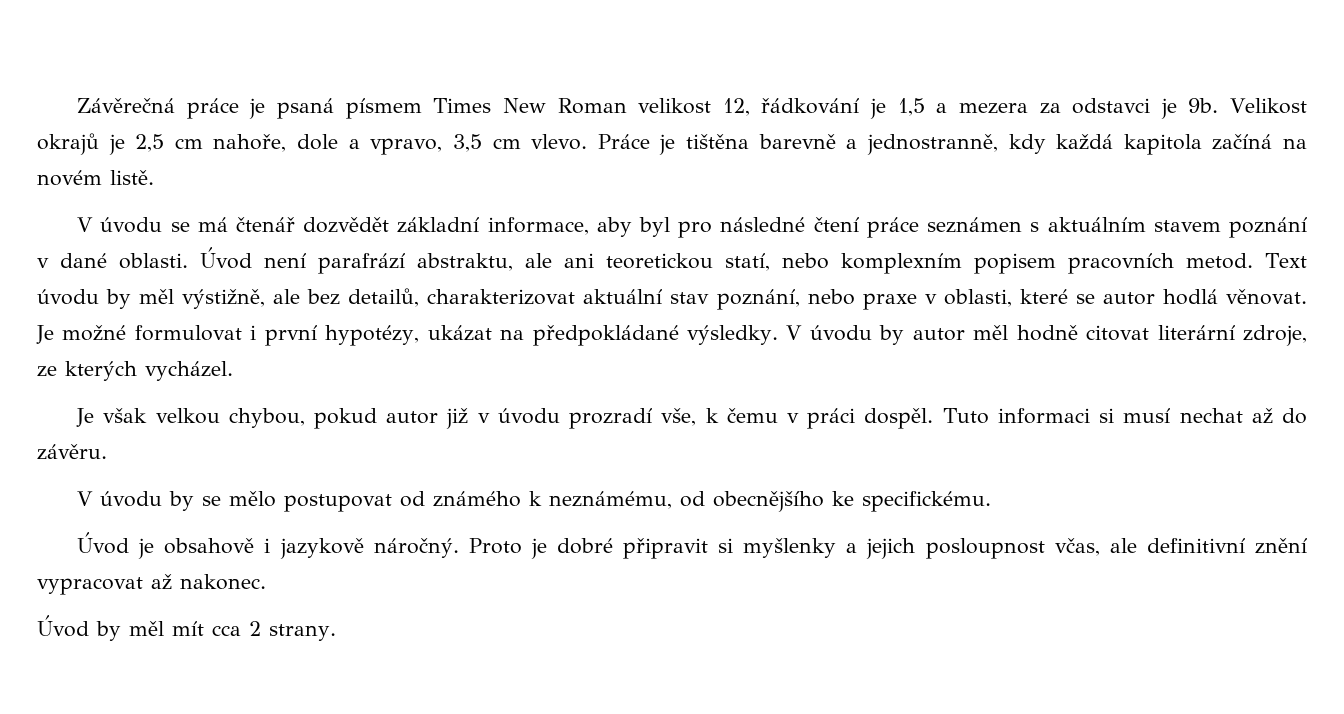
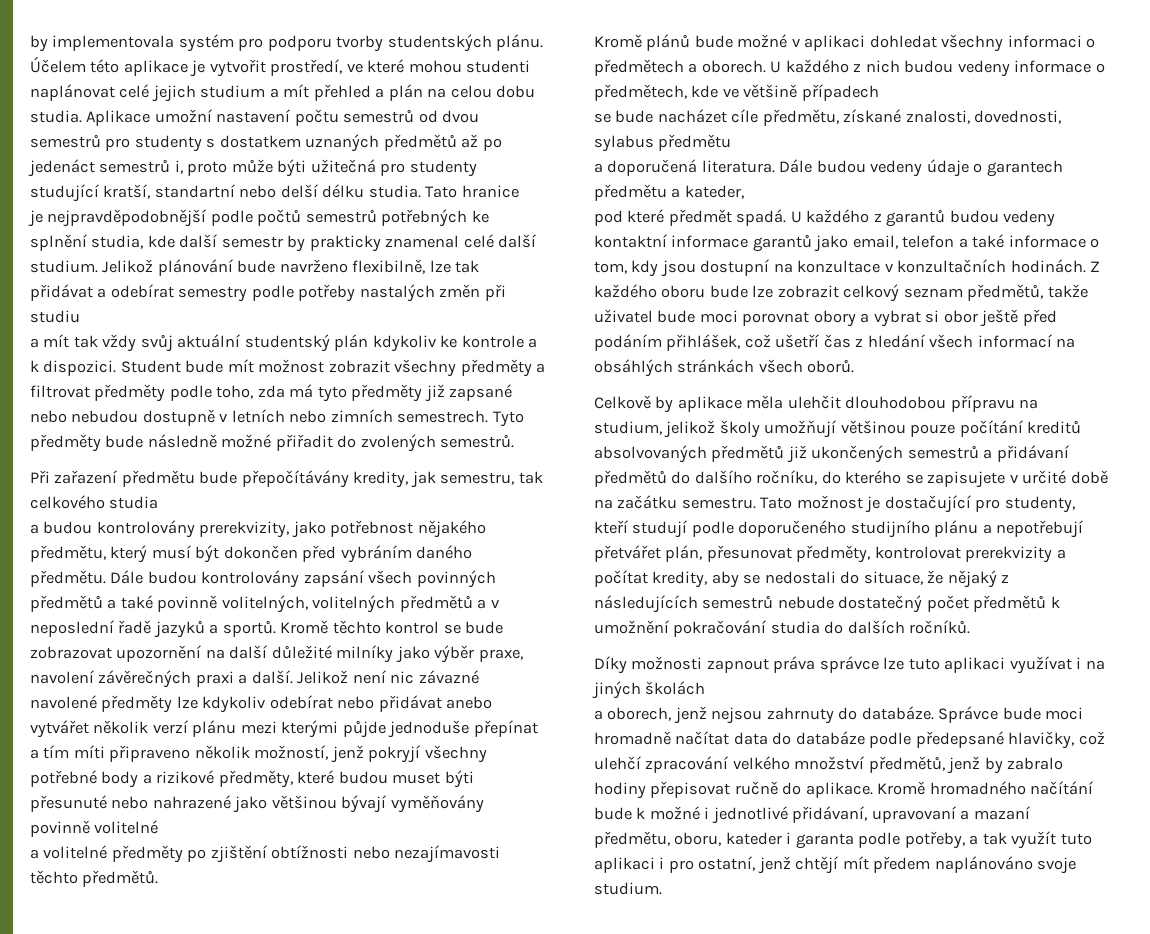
- Závěrečná práce je psaná písmem Times New Roman velikost 12, řádkování je 1,5 a mezera za odstavci je 9b. Velikost okrajů je 2,5 cm nahoře, dole a vpravo, 3,5 cm vlevo. Práce je tištěna barevně a jednostranně, kdy každá kapitola začíná na novém listě.
- V úvodu se má čtenář dozvědět základní informace, aby byl pro následné čtení práce seznámen s aktuálním stavem poznání v dané oblasti. Úvod není parafrází abstraktu, ale ani teoretickou statí, nebo komplexním popisem pracovních metod. Text úvodu by měl výstižně, ale bez detailů, charakterizovat aktuální stav poznání, nebo praxe v oblasti, které se autor hodlá věnovat. Je možné formulovat i první hypotézy, ukázat na předpokládané výsledky. V úvodu by autor měl hodně citovat literární zdroje, ze kterých vycházel.
- Je však velkou chybou, pokud autor již v úvodu prozradí vše, k čemu v práci dospěl. Tuto informaci si musí nechat až do závěru.
- V úvodu by se mělo postupovat od známého k neznámému, od obecnějšího ke specifickému.
- Úvod je obsahově i jazykově náročný. Proto je dobré připravit si myšlenky a jejich posloupnost včas, ale definitivní znění vypracovat až nakonec.
- Úvod by měl mít cca 2 strany.
+ by implementovala systém pro podporu tvorby studentských plánu. Účelem této aplikace je vytvořit prostředí, ve které mohou studenti naplánovat celé jejich studium a mít přehled a plán na celou dobu studia. Aplikace umožní nastavení počtu semestrů od dvou semestrů pro studenty s dostatkem uznaných předmětů až po jedenáct semestrů i, proto může býti užitečná pro studenty studující kratší, standartní nebo delší délku studia. Tato hranice
+ je nejpravděpodobnější podle počtů semestrů potřebných ke splnění studia, kde další semestr by prakticky znamenal celé další studium. Jelikož plánování bude navrženo flexibilně, lze tak přidávat a odebírat semestry podle potřeby nastalých změn při studiu
+ a mít tak vždy svůj aktuální studentský plán kdykoliv ke kontrole a k dispozici. Student bude mít možnost zobrazit všechny předměty a filtrovat předměty podle toho, zda má tyto předměty již zapsané nebo nebudou dostupně v letních nebo zimních semestrech. Tyto předměty bude následně možné přiřadit do zvolených semestrů.
+ Při zařazení předmětu bude přepočítávány kredity, jak semestru, tak celkového studia
+ a budou kontrolovány prerekvizity, jako potřebnost nějakého předmětu, který musí být dokončen před vybráním daného předmětu. Dále budou kontrolovány zapsání všech povinných předmětů a také povinně volitelných, volitelných předmětů a v neposlední řadě jazyků a sportů. Kromě těchto kontrol se bude zobrazovat upozornění na další důležité milníky jako výběr praxe, navolení závěrečných praxi a další. Jelikož není nic závazné navolené předměty lze kdykoliv odebírat nebo přidávat anebo vytvářet několik verzí plánu mezi kterými půjde jednoduše přepínat a tím míti připraveno několik možností, jenž pokryjí všechny potřebné body a rizikové předměty, které budou muset býti přesunuté nebo nahrazené jako většinou bývají vyměňovány povinně volitelné
+ a volitelné předměty po zjištění obtížnosti nebo nezajímavosti těchto předmětů.
+ Kromě plánů bude možné v aplikaci dohledat všechny informaci o předmětech a oborech. U každého z nich budou vedeny informace o předmětech, kde ve většině případech
+ se bude nacházet cíle předmětu, získané znalosti, dovednosti, sylabus předmětu
+ a doporučená literatura. Dále budou vedeny údaje o garantech předmětu a kateder,
+ pod které předmět spadá. U každého z garantů budou vedeny kontaktní informace garantů jako email, telefon a také informace o tom, kdy jsou dostupní na konzultace v konzultačních hodinách. Z každého oboru bude lze zobrazit celkový seznam předmětů, takže uživatel bude moci porovnat obory a vybrat si obor ještě před podáním přihlášek, což ušetří čas z hledání všech informací na obsáhlých stránkách všech oborů.
+ Celkově by aplikace měla ulehčit dlouhodobou přípravu na studium, jelikož školy umožňují většinou pouze počítání kreditů absolvovaných předmětů již ukončených semestrů a přidávaní předmětů do dalšího ročníku, do kterého se zapisujete v určité době na začátku semestru. Tato možnost je dostačující pro studenty, kteří studují podle doporučeného studijního plánu a nepotřebují přetvářet plán, přesunovat předměty, kontrolovat prerekvizity a počítat kredity, aby se nedostali do situace, že nějaký z následujících semestrů nebude dostatečný počet předmětů k umožnění pokračování studia do dalších ročníků.
+ Díky možnosti zapnout práva správce lze tuto aplikaci využívat i na jiných školách
+ a oborech, jenž nejsou zahrnuty do databáze. Správce bude moci hromadně načítat data do databáze podle předepsané hlavičky, což ulehčí zpracování velkého množství předmětů, jenž by zabralo hodiny přepisovat ručně do aplikace. Kromě hromadného načítání bude k možné i jednotlivé přidávaní, upravovaní a mazaní předmětu, oboru, kateder i garanta podle potřeby, a tak využít tuto aplikaci i pro ostatní, jenž chtějí mít předem naplánováno svoje studium.

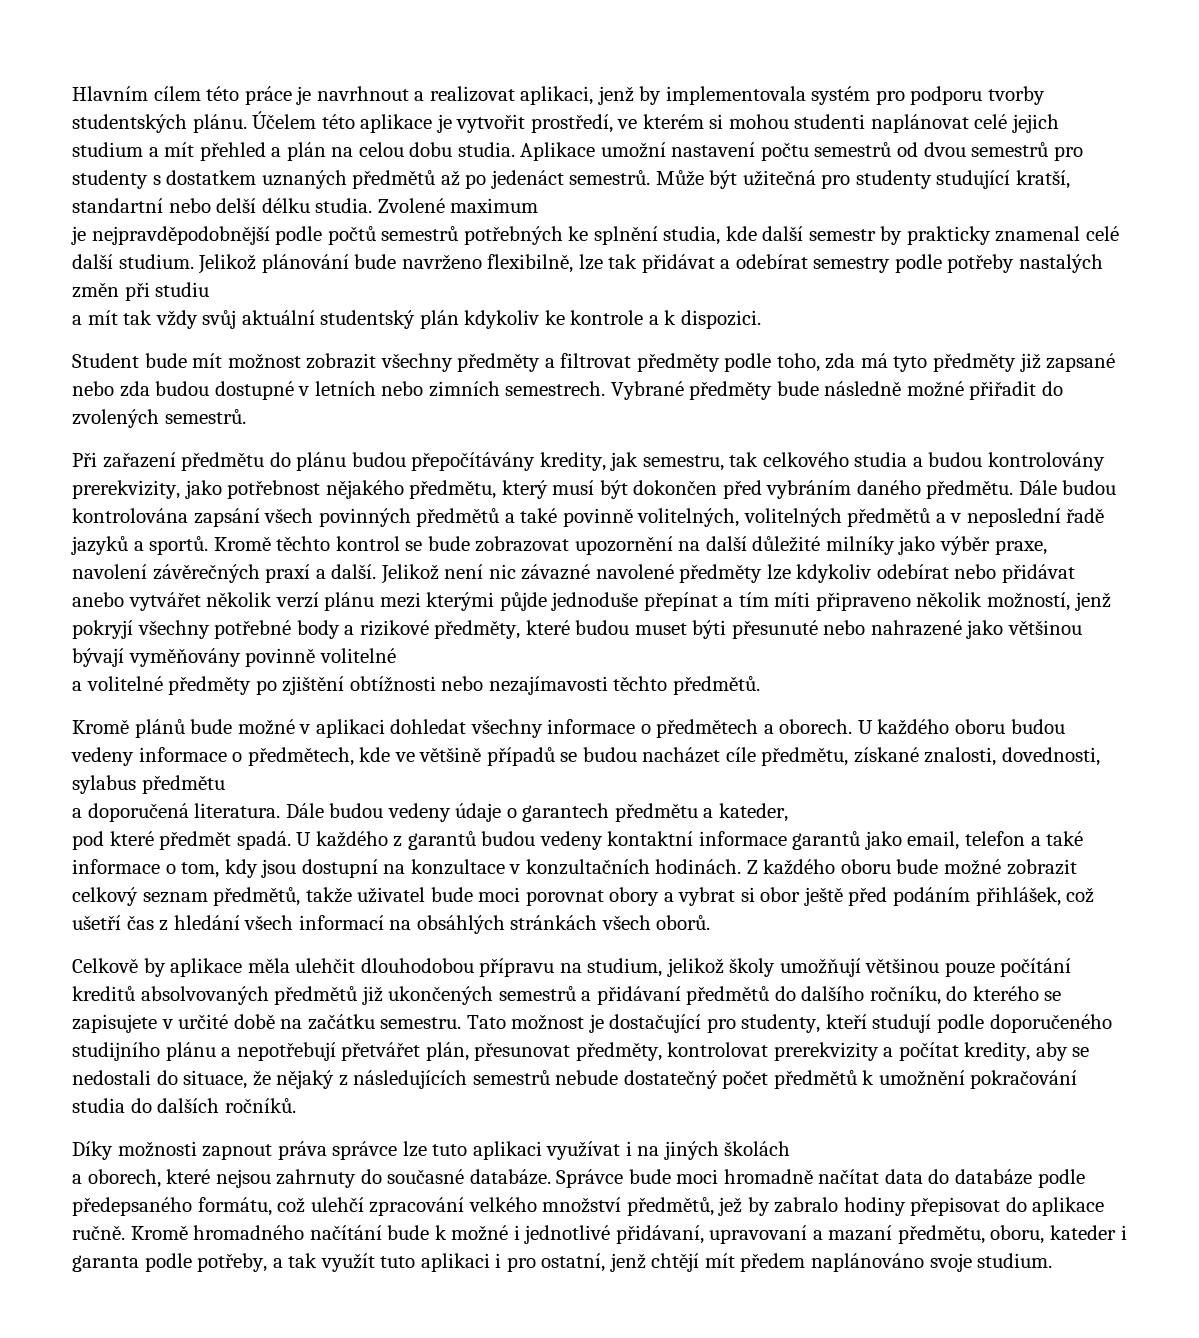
- by implementovala systém pro podporu tvorby studentských plánu.
+ Hlavním cílem této práce je navrhnout a realizovat aplikaci, jenž by implementovala systém pro podporu tvorby studentských plánu.
- Účelem této aplikace je vytvořit prostředí, ve které mohou studenti naplánovat celé jejich studium a mít přehled a plán na celou dobu studia.
+ Účelem této aplikace je vytvořit prostředí, ve kterém si mohou studenti naplánovat celé jejich studium a mít přehled a plán na celou dobu studia.
- Aplikace umožní nastavení počtu semestrů od dvou semestrů pro studenty s dostatkem uznaných předmětů až po jedenáct semestrů i, proto může býti užitečná pro studenty studující kratší, standartní nebo delší délku studia.
+ Aplikace umožní nastavení počtu semestrů od dvou semestrů pro studenty s dostatkem uznaných předmětů až po jedenáct semestrů. Může být užitečná pro studenty studující kratší, standartní nebo delší délku studia.
- Tato hranice
+ Zvolené maximum
- a mít tak vždy svůj aktuální studentský plán kdykoliv ke kontrole a k dispozici. Student bude mít možnost zobrazit všechny předměty a filtrovat předměty podle toho, zda má tyto předměty již zapsané nebo nebudou dostupně v letních nebo zimních semestrech.
+ a mít tak vždy svůj aktuální studentský plán kdykoliv ke kontrole a k dispozici.
+ Student bude mít možnost zobrazit všechny předměty a filtrovat předměty podle toho, zda má tyto předměty již zapsané nebo zda budou dostupné v letních nebo zimních semestrech.
- Tyto předměty bude následně možné přiřadit do zvolených semestrů.
+ Vybrané předměty bude následně možné přiřadit do zvolených semestrů.
- Při zařazení předmětu bude přepočítávány kredity, jak semestru, tak celkového studia
- a budou kontrolovány prerekvizity, jako potřebnost nějakého předmětu, který musí být dokončen před vybráním daného předmětu.
+ Při zařazení předmětu do plánu budou přepočítávány kredity, jak semestru, tak celkového studia a budou kontrolovány prerekvizity, jako potřebnost nějakého předmětu, který musí být dokončen před vybráním daného předmětu.
- Dále budou kontrolovány zapsání všech povinných předmětů a také povinně volitelných, volitelných předmětů a v neposlední řadě jazyků a sportů.
+ Dále budou kontrolována zapsání všech povinných předmětů a také povinně volitelných, volitelných předmětů a v neposlední řadě jazyků a sportů.
- Kromě těchto kontrol se bude zobrazovat upozornění na další důležité milníky jako výběr praxe, navolení závěrečných praxi a další.
+ Kromě těchto kontrol se bude zobrazovat upozornění na další důležité milníky jako výběr praxe, navolení závěrečných praxí a další.
- Kromě plánů bude možné v aplikaci dohledat všechny informaci o předmětech a oborech.
+ Kromě plánů bude možné v aplikaci dohledat všechny informace o předmětech a oborech.
- U každého z nich budou vedeny informace o předmětech, kde ve většině případech
- se bude nacházet cíle předmětu, získané znalosti, dovednosti, sylabus předmětu
+ U každého oboru budou vedeny informace o předmětech, kde ve většině případů se budou nacházet cíle předmětu, získané znalosti, dovednosti, sylabus předmětu
- Z každého oboru bude lze zobrazit celkový seznam předmětů, takže uživatel bude moci porovnat obory a vybrat si obor ještě před podáním přihlášek, což ušetří čas z hledání všech informací na obsáhlých stránkách všech oborů.
+ Z každého oboru bude možné zobrazit celkový seznam předmětů, takže uživatel bude moci porovnat obory a vybrat si obor ještě před podáním přihlášek, což ušetří čas z hledání všech informací na obsáhlých stránkách všech oborů.
- a oborech, jenž nejsou zahrnuty do databáze.
+ a oborech, které nejsou zahrnuty do současné databáze.
- Správce bude moci hromadně načítat data do databáze podle předepsané hlavičky, což ulehčí zpracování velkého množství předmětů, jenž by zabralo hodiny přepisovat ručně do aplikace.
+ Správce bude moci hromadně načítat data do databáze podle předepsaného formátu, což ulehčí zpracování velkého množství předmětů, jež by zabralo hodiny přepisovat do aplikace ručně.

